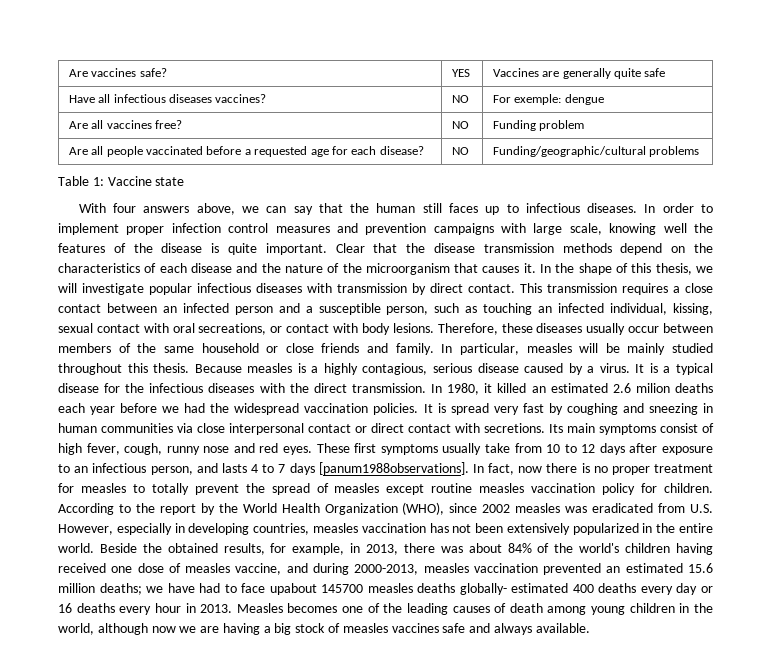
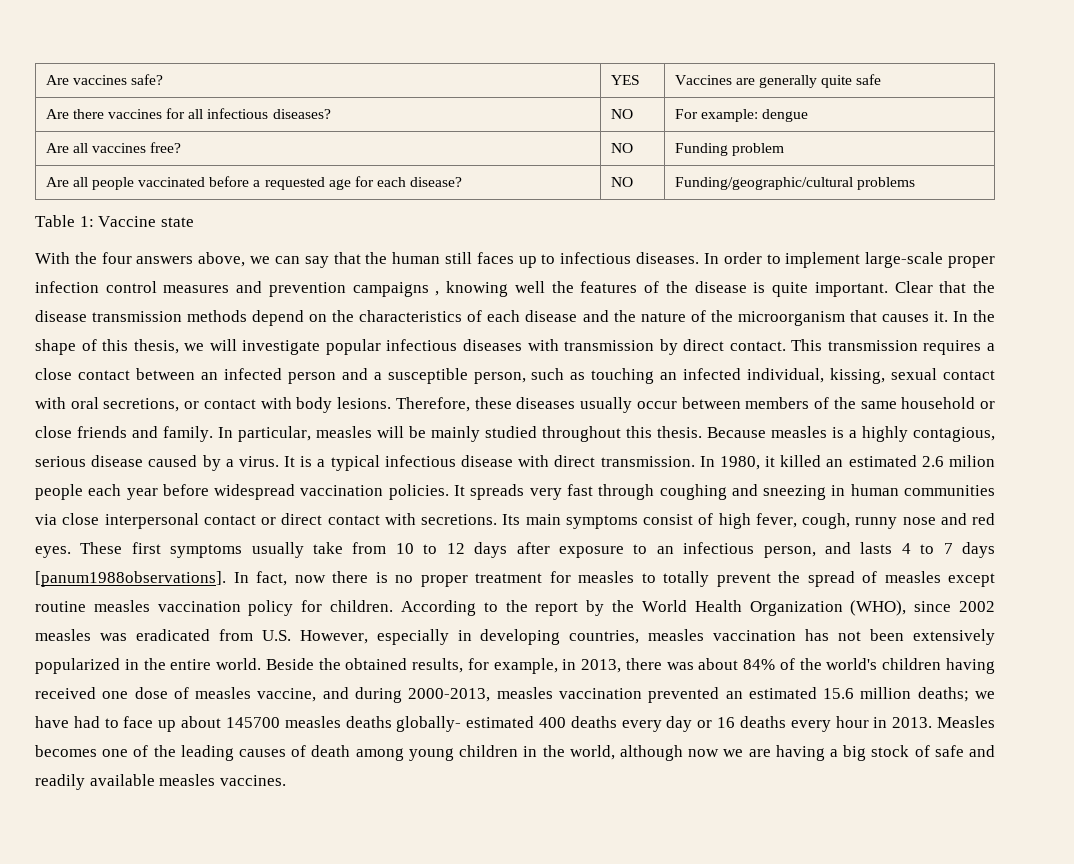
- Have all infectious diseases vaccines? | NO | For exemple: dengue
+ Are there vaccines for all infectious diseases? | NO | For example: dengue
- With four answers above, we can say that the human still faces up to infectious diseases.
+ With the four answers above, we can say that the human still faces up to infectious diseases.
- In order to implement proper infection control measures and prevention campaigns with large scale, knowing well the features of the disease is quite important.
+ In order to implement large-scale proper infection control measures and prevention campaigns , knowing well the features of the disease is quite important.
- This transmission requires a close contact between an infected person and a susceptible person, such as touching an infected individual, kissing, sexual contact with oral secreations, or contact with body lesions.
+ This transmission requires a close contact between an infected person and a susceptible person, such as touching an infected individual, kissing, sexual contact with oral secretions, or contact with body lesions.
- It is a typical disease for the infectious diseases with the direct transmission.
+ It is a typical infectious disease with direct transmission.
- In 1980, it killed an estimated 2.6 milion deaths each year before we had the widespread vaccination policies.
+ In 1980, it killed an estimated 2.6 milion people each year before widespread vaccination policies.
- It is spread very fast by coughing and sneezing in human communities via close interpersonal contact or direct contact with secretions.
+ It spreads very fast through coughing and sneezing in human communities via close interpersonal contact or direct contact with secretions.
- Beside the obtained results, for example, in 2013, there was about 84% of the world's children having received one dose of measles vaccine, and during 2000-2013, measles vaccination prevented an estimated 15.6 million deaths; we have had to face upabout 145700 measles deaths globally- estimated 400 deaths every day or 16 deaths every hour in 2013.
+ Beside the obtained results, for example, in 2013, there was about 84% of the world's children having received one dose of measles vaccine, and during 2000-2013, measles vaccination prevented an estimated 15.6 million deaths; we have had to face up about 145700 measles deaths globally- estimated 400 deaths every day or 16 deaths every hour in 2013.
- Measles becomes one of the leading causes of death among young children in the world, although now we are having a big stock of measles vaccines safe and always available.
+ Measles becomes one of the leading causes of death among young children in the world, although now we are having a big stock of safe and readily available measles vaccines.

